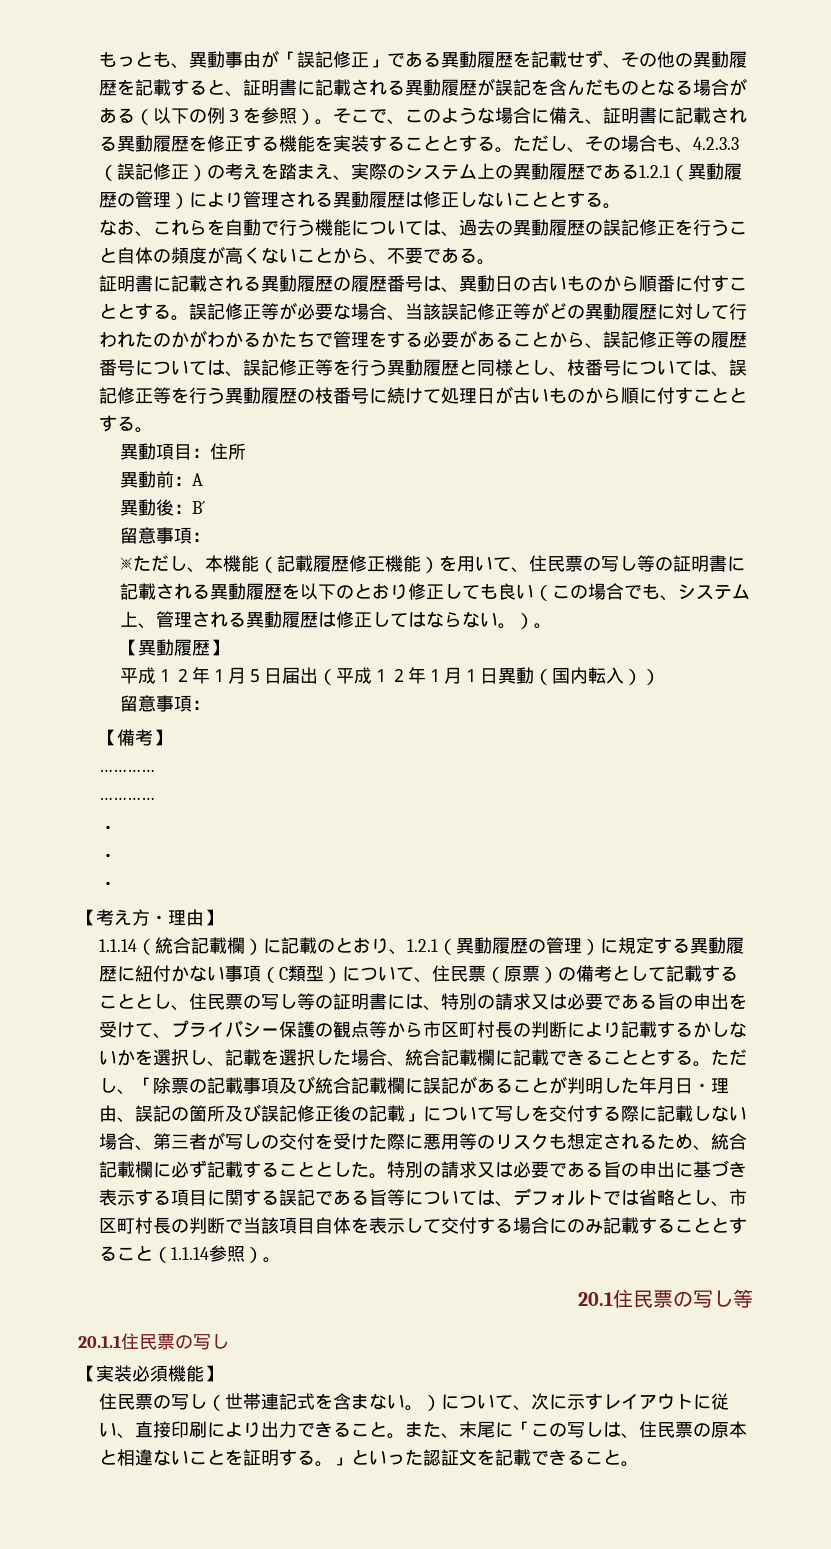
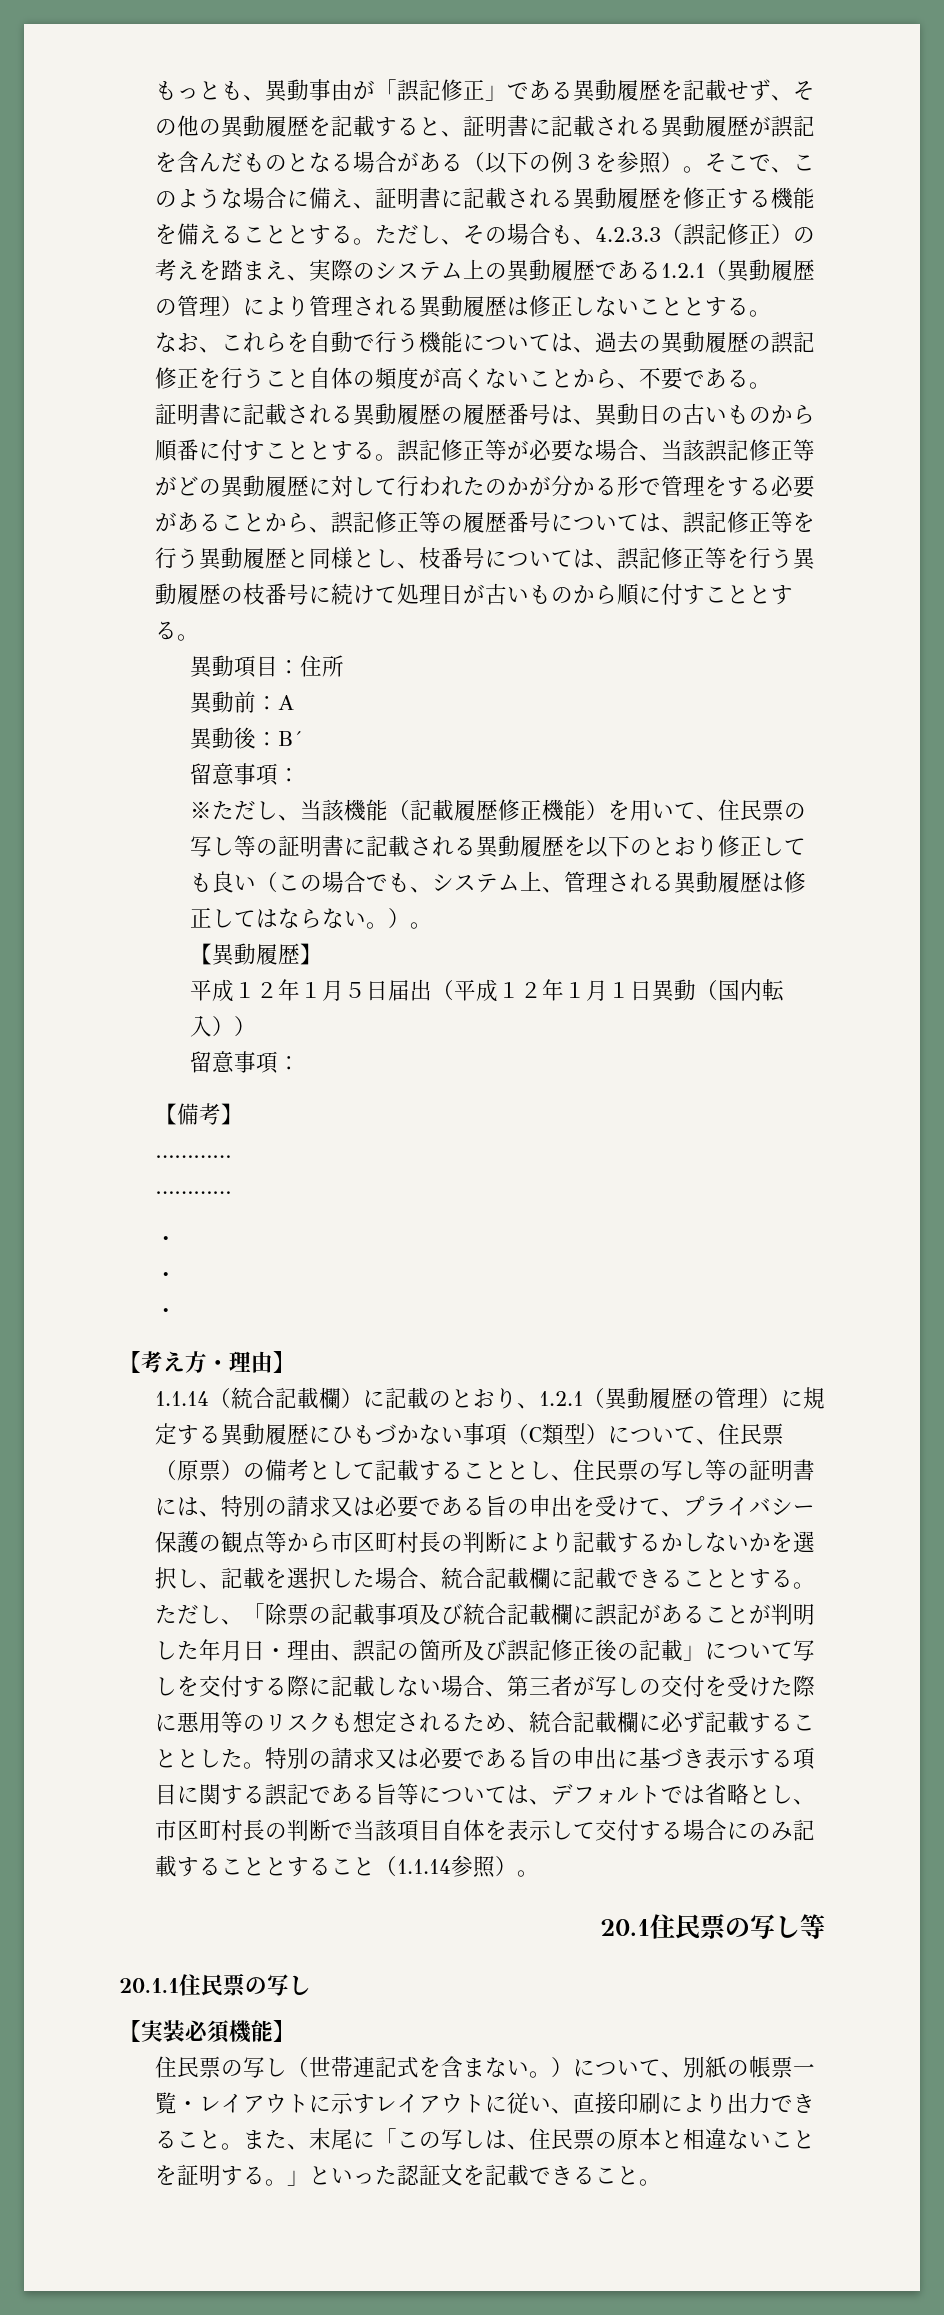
- そこで、このような場合に備え、証明書に記載される異動履歴を修正する機能を実装することとする。
+ そこで、このような場合に備え、証明書に記載される異動履歴を修正する機能を備えることとする。
- 誤記修正等が必要な場合、当該誤記修正等がどの異動履歴に対して行われたのかがわかるかたちで管理をする必要があることから、誤記修正等の履歴番号については、誤記修正等を行う異動履歴と同様とし、枝番号については、誤記修正等を行う異動履歴の枝番号に続けて処理日が古いものから順に付すこととする。
+ 誤記修正等が必要な場合、当該誤記修正等がどの異動履歴に対して行われたのかが分かる形で管理をする必要があることから、誤記修正等の履歴番号については、誤記修正等を行う異動履歴と同様とし、枝番号については、誤記修正等を行う異動履歴の枝番号に続けて処理日が古いものから順に付すこととする。
- ※ただし、本機能（記載履歴修正機能）を用いて、住民票の写し等の証明書に記載される異動履歴を以下のとおり修正しても良い（この場合でも、システム上、管理される異動履歴は修正してはならない。）。
+ ※ただし、当該機能（記載履歴修正機能）を用いて、住民票の写し等の証明書に記載される異動履歴を以下のとおり修正しても良い（この場合でも、システム上、管理される異動履歴は修正してはならない。）。
- 1.1.14（統合記載欄）に記載のとおり、1.2.1（異動履歴の管理）に規定する異動履歴に紐付かない事項（C類型）について、住民票（原票）の備考として記載することとし、住民票の写し等の証明書には、特別の請求又は必要である旨の申出を受けて、プライバシー保護の観点等から市区町村長の判断により記載するかしないかを選択し、記載を選択した場合、統合記載欄に記載できることとする。
+ 1.1.14（統合記載欄）に記載のとおり、1.2.1（異動履歴の管理）に規定する異動履歴にひもづかない事項（C類型）について、住民票（原票）の備考として記載することとし、住民票の写し等の証明書には、特別の請求又は必要である旨の申出を受けて、プライバシー保護の観点等から市区町村長の判断により記載するかしないかを選択し、記載を選択した場合、統合記載欄に記載できることとする。
- 住民票の写し（世帯連記式を含まない。）について、次に示すレイアウトに従い、直接印刷により出力できること。
+ 住民票の写し（世帯連記式を含まない。）について、別紙の帳票一覧・レイアウトに示すレイアウトに従い、直接印刷により出力できること。

